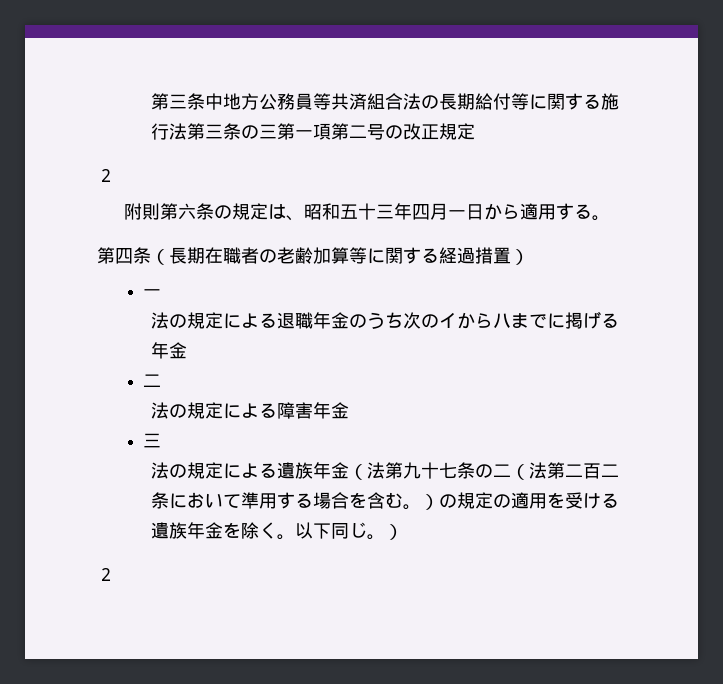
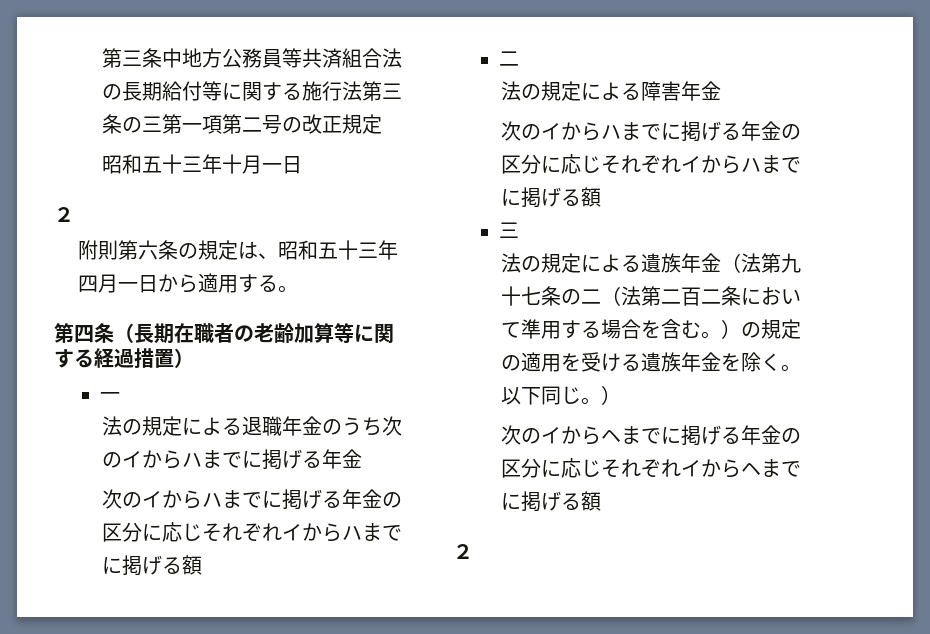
+ 昭和五十三年十月一日
  法の規定による退職年金のうち次のイからハまでに掲げる年金
+ 次のイからハまでに掲げる年金の区分に応じそれぞれイからハまでに掲げる額
  法の規定による障害年金
+ 次のイからハまでに掲げる年金の区分に応じそれぞれイからハまでに掲げる額
+ 次のイからヘまでに掲げる年金の区分に応じそれぞれイからヘまでに掲げる額

